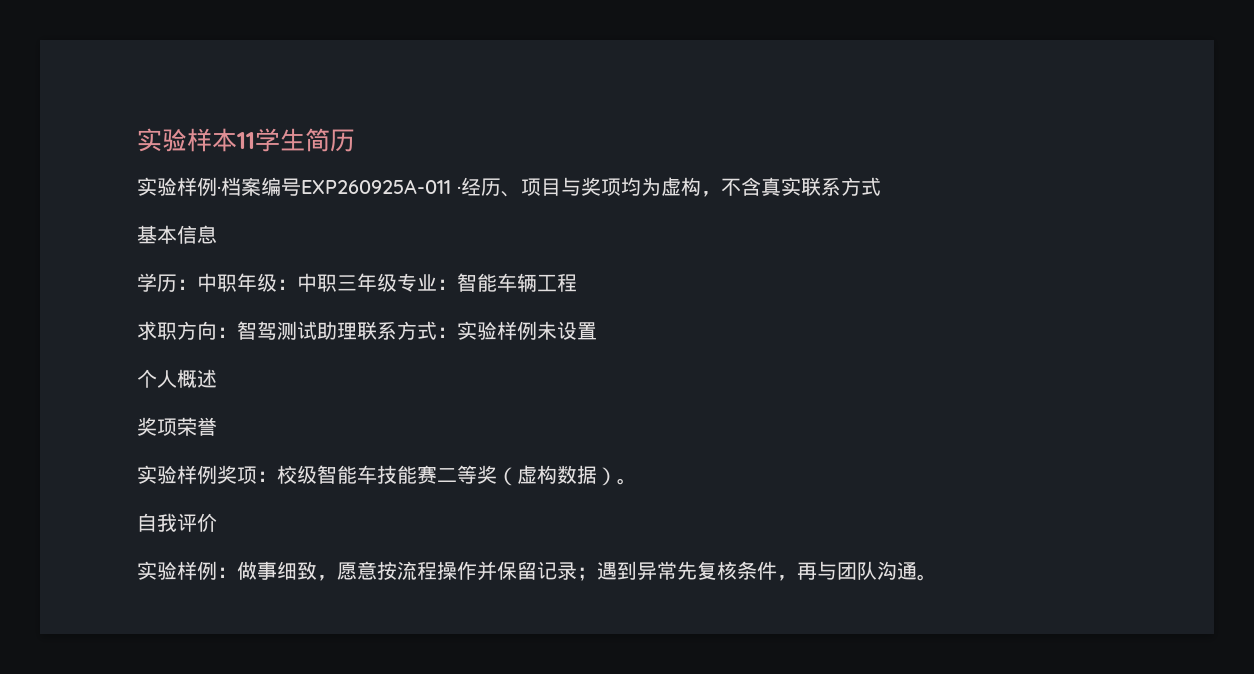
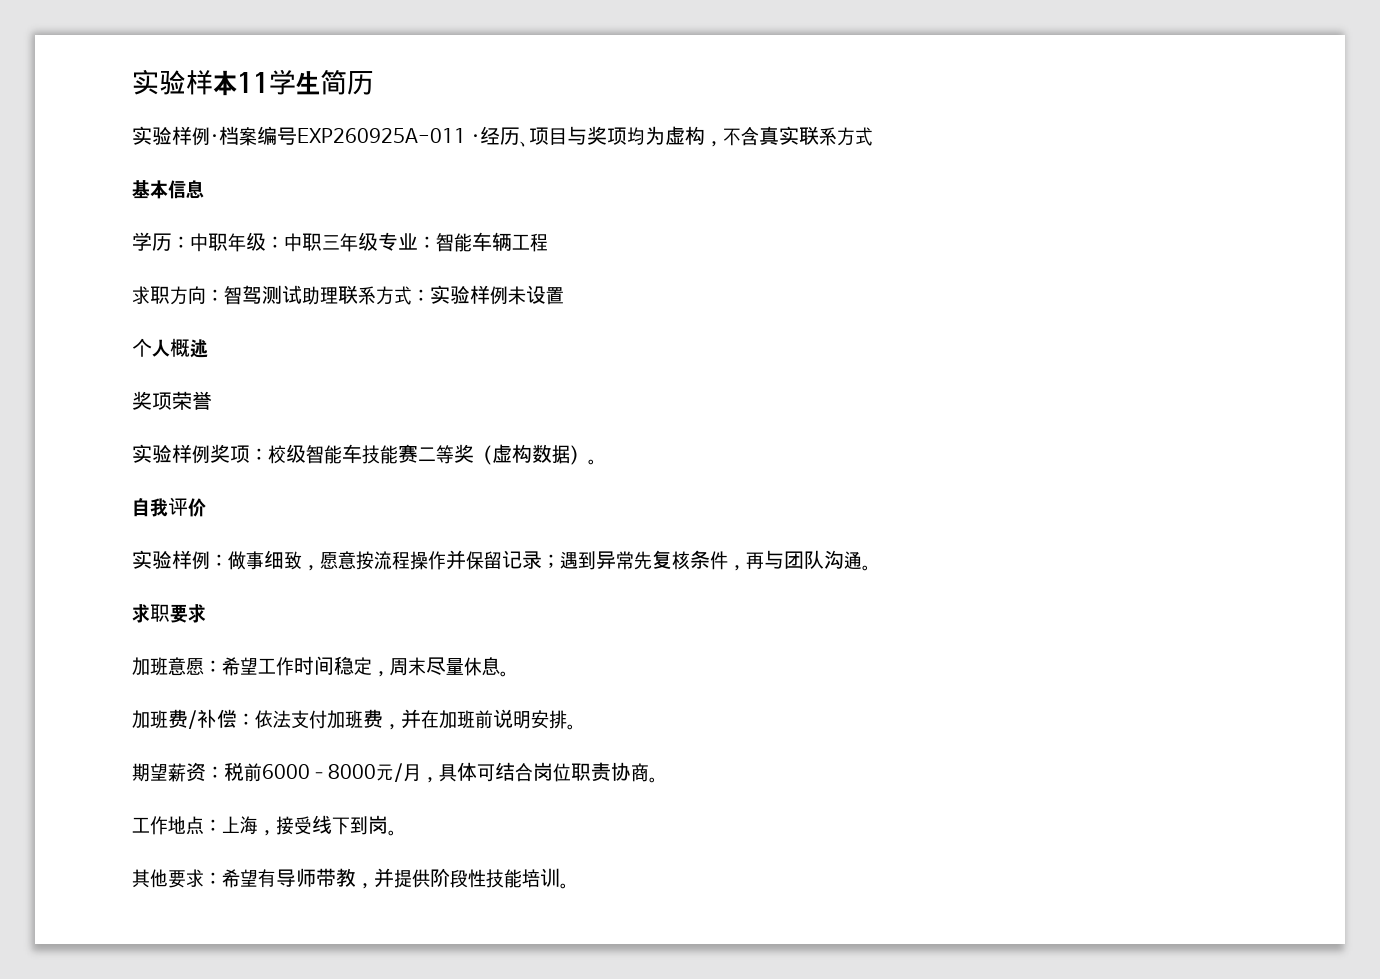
+ 求职要求
+ 加班意愿：希望工作时间稳定，周末尽量休息。
+ 加班费/补偿：依法支付加班费，并在加班前说明安排。
+ 期望薪资：税前6000–8000元/月，具体可结合岗位职责协商。
+ 工作地点：上海，接受线下到岗。
+ 其他要求：希望有导师带教，并提供阶段性技能培训。

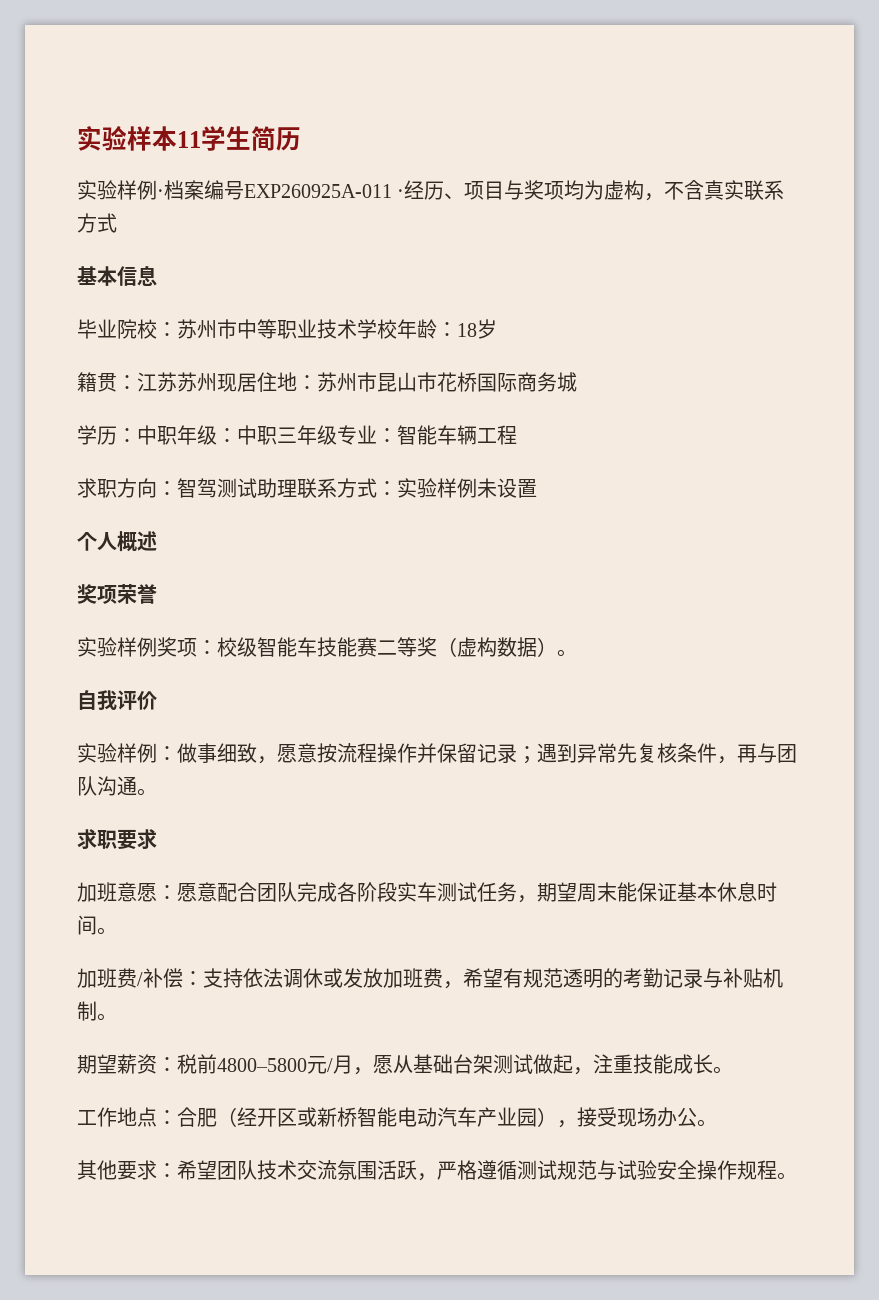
+ 毕业院校：苏州市中等职业技术学校年龄：18岁
+ 籍贯：江苏苏州现居住地：苏州市昆山市花桥国际商务城
- 加班意愿：希望工作时间稳定，周末尽量休息。
+ 加班意愿：愿意配合团队完成各阶段实车测试任务，期望周末能保证基本休息时间。
- 加班费/补偿：依法支付加班费，并在加班前说明安排。
+ 加班费/补偿：支持依法调休或发放加班费，希望有规范透明的考勤记录与补贴机制。
- 期望薪资：税前6000–8000元/月，具体可结合岗位职责协商。
- 工作地点：上海，接受线下到岗。
- 其他要求：希望有导师带教，并提供阶段性技能培训。
+ 期望薪资：税前4800–5800元/月，愿从基础台架测试做起，注重技能成长。
+ 工作地点：合肥（经开区或新桥智能电动汽车产业园），接受现场办公。
+ 其他要求：希望团队技术交流氛围活跃，严格遵循测试规范与试验安全操作规程。

